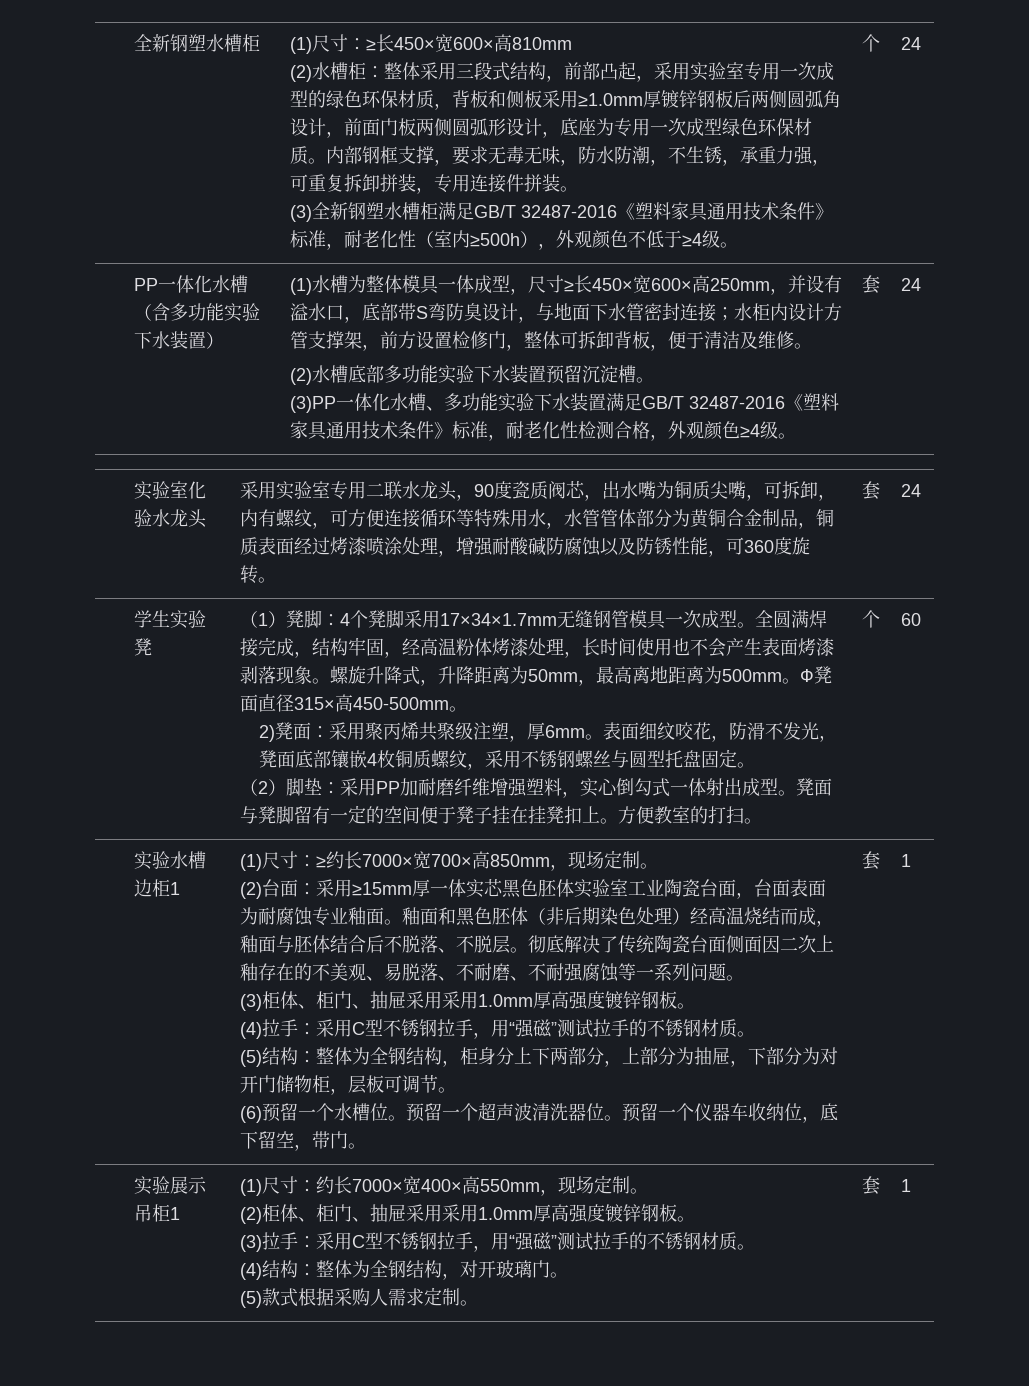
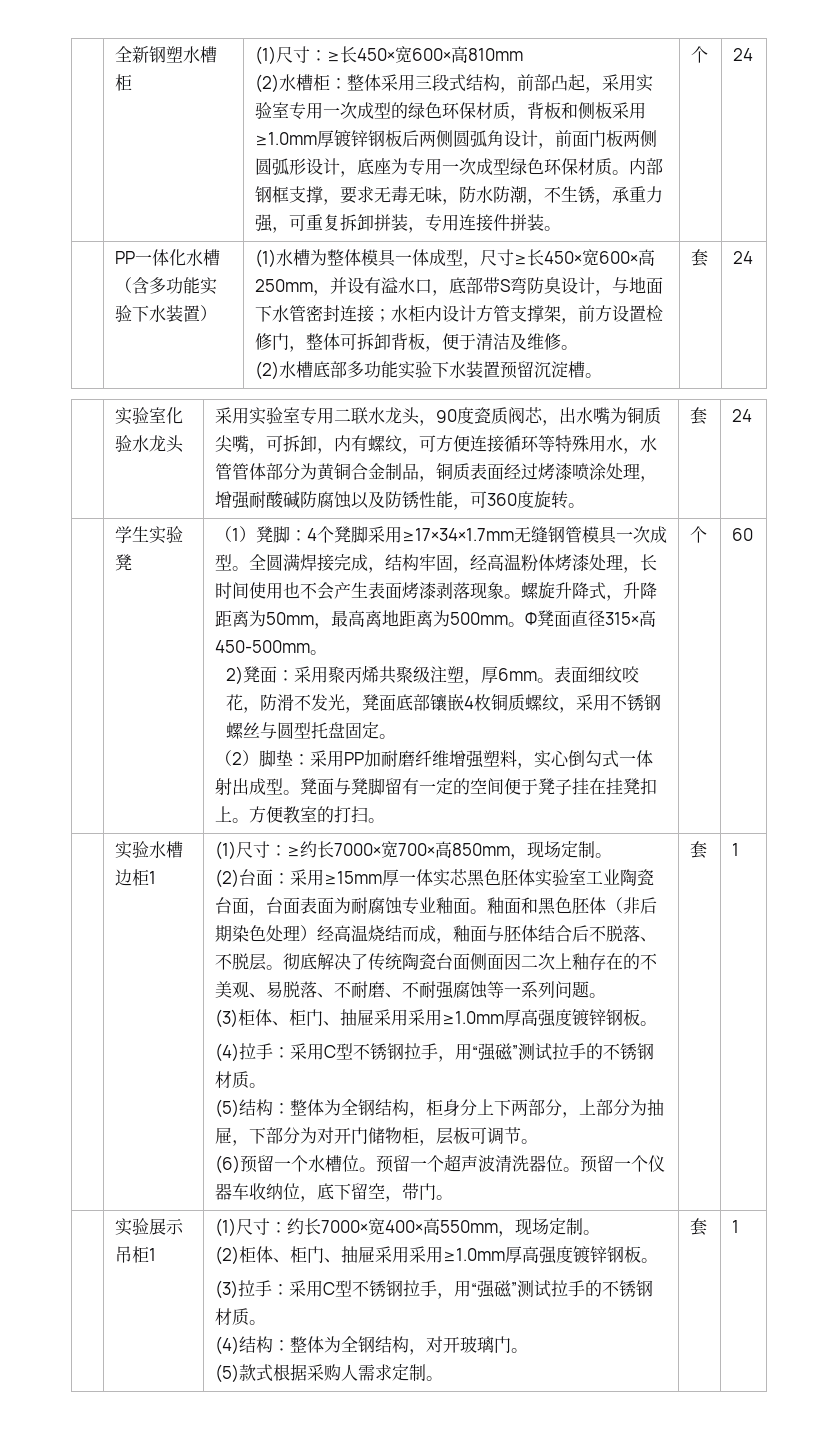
- (3)全新钢塑水槽柜满足GB/T 32487-2016《塑料家具通用技术条件》标准，耐老化性（室内≥500h），外观颜色不低于≥4级。
- (3)PP一体化水槽、多功能实验下水装置满足GB/T 32487-2016《塑料家具通用技术条件》标准，耐老化性检测合格，外观颜色≥4级。
- （1）凳脚：4个凳脚采用17×34×1.7mm无缝钢管模具一次成型。
+ （1）凳脚：4个凳脚采用≥17×34×1.7mm无缝钢管模具一次成型。
- (3)柜体、柜门、抽屉采用采用1.0mm厚高强度镀锌钢板。
+ (3)柜体、柜门、抽屉采用采用≥1.0mm厚高强度镀锌钢板。
- (2)柜体、柜门、抽屉采用采用1.0mm厚高强度镀锌钢板。
+ (2)柜体、柜门、抽屉采用采用≥1.0mm厚高强度镀锌钢板。

